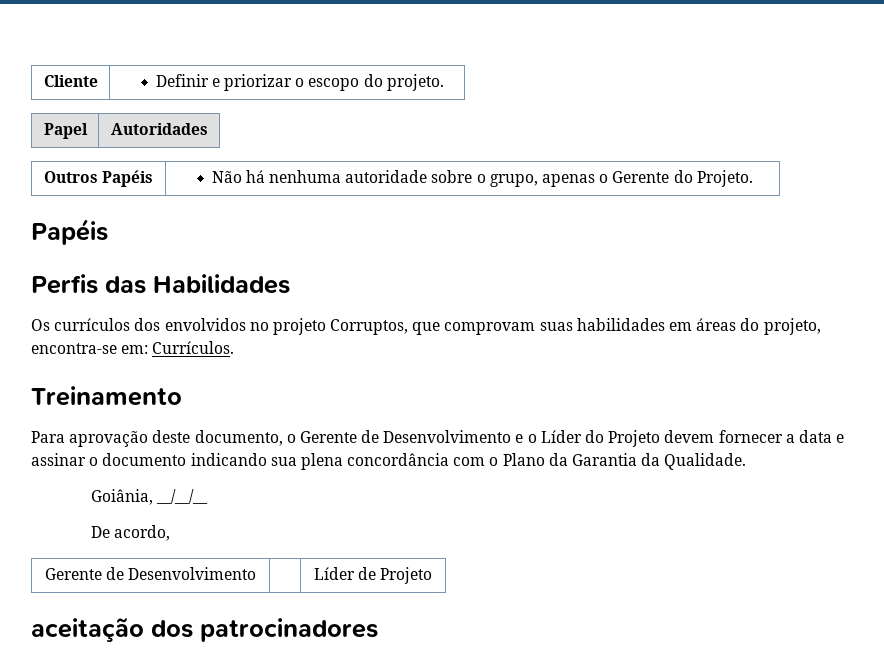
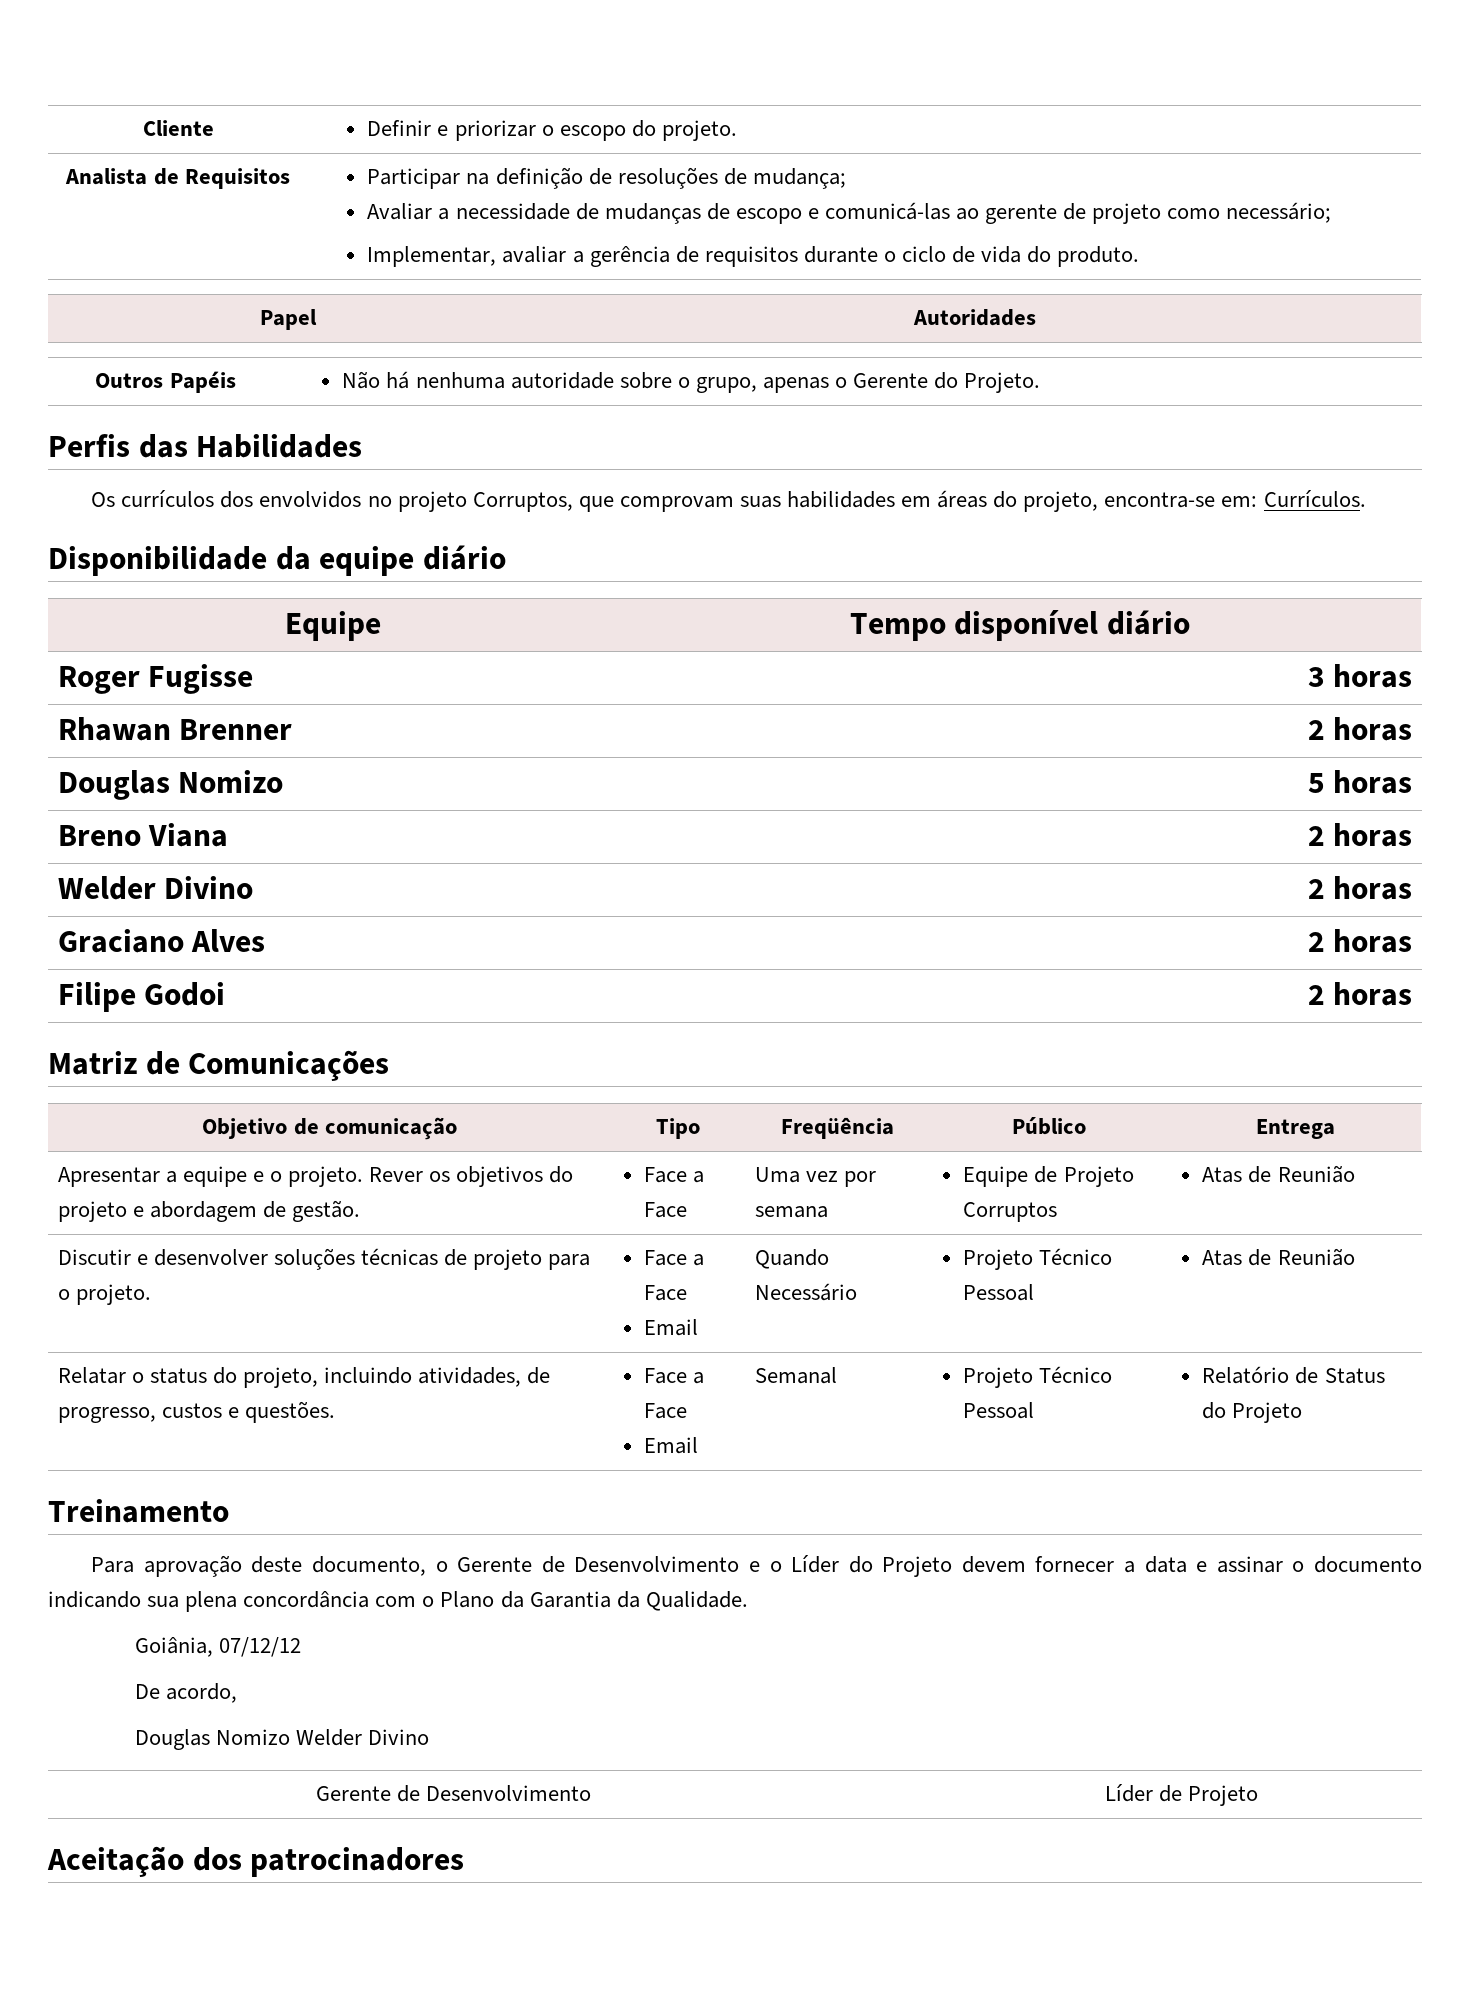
+ Analista de Requisitos | Participar na definição de resoluções de mudança;
+ Avaliar a necessidade de mudanças de escopo e comunicá-las ao gerente de projeto como necessário;
+ Implementar, avaliar a gerência de requisitos durante o ciclo de vida do produto.
  Outros Papéis | Não há nenhuma autoridade sobre o grupo, apenas o Gerente do Projeto.
- Papéis
+ Disponibilidade da equipe diário
+ Equipe | Tempo disponível diário
+ Roger Fugisse | 3 horas
+ Rhawan Brenner | 2 horas
+ Douglas Nomizo | 5 horas
+ Breno Viana | 2 horas
+ Welder Divino | 2 horas
+ Graciano Alves | 2 horas
+ Filipe Godoi | 2 horas
+ Matriz de Comunicações
+ Objetivo de comunicação | Tipo | Freqüência | Público | Entrega
+ Apresentar a equipe e o projeto. Rever os objetivos do projeto e abordagem de gestão. | Face a Face | Uma vez por semana | Equipe de Projeto Corruptos | Atas de Reunião
+ Discutir e desenvolver soluções técnicas de projeto para o projeto. | Face a Face
+ Email | Quando Necessário | Projeto Técnico Pessoal | Atas de Reunião
+ Relatar o status do projeto, incluindo atividades, de progresso, custos e questões. | Face a Face
+ Email | Semanal | Projeto Técnico Pessoal | Relatório de Status do Projeto
- Goiânia, __/__/__
+ Goiânia, 07/12/12
+ Douglas Nomizo Welder Divino
- aceitação dos patrocinadores
+ Aceitação dos patrocinadores

